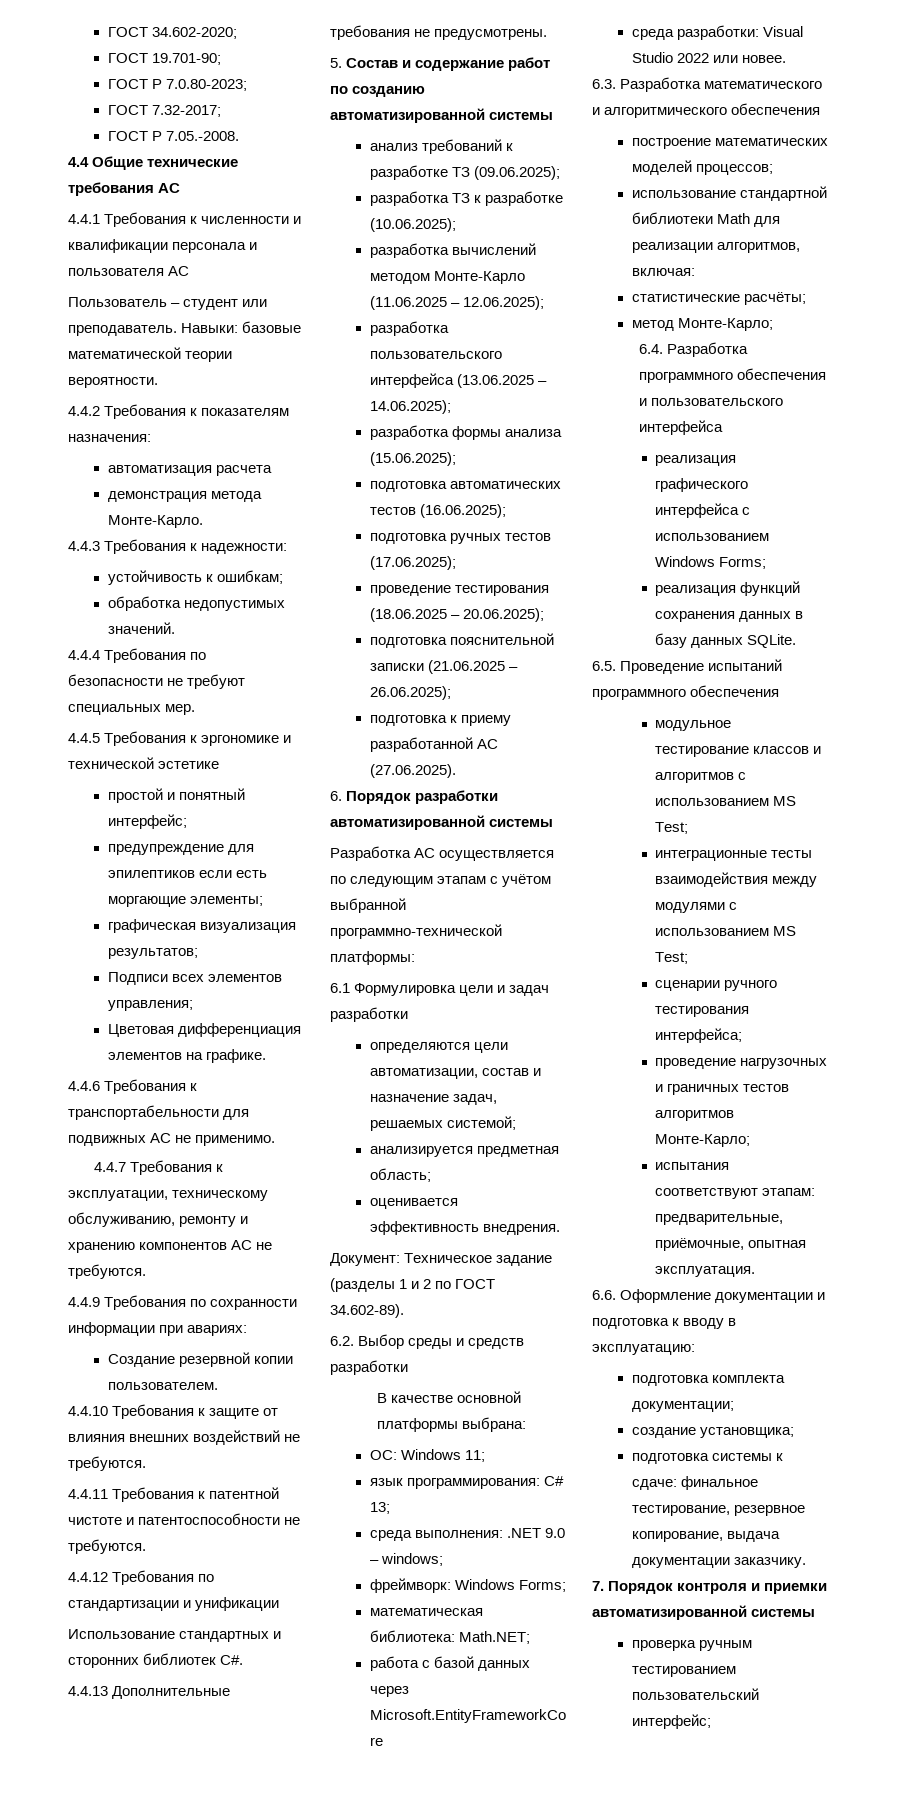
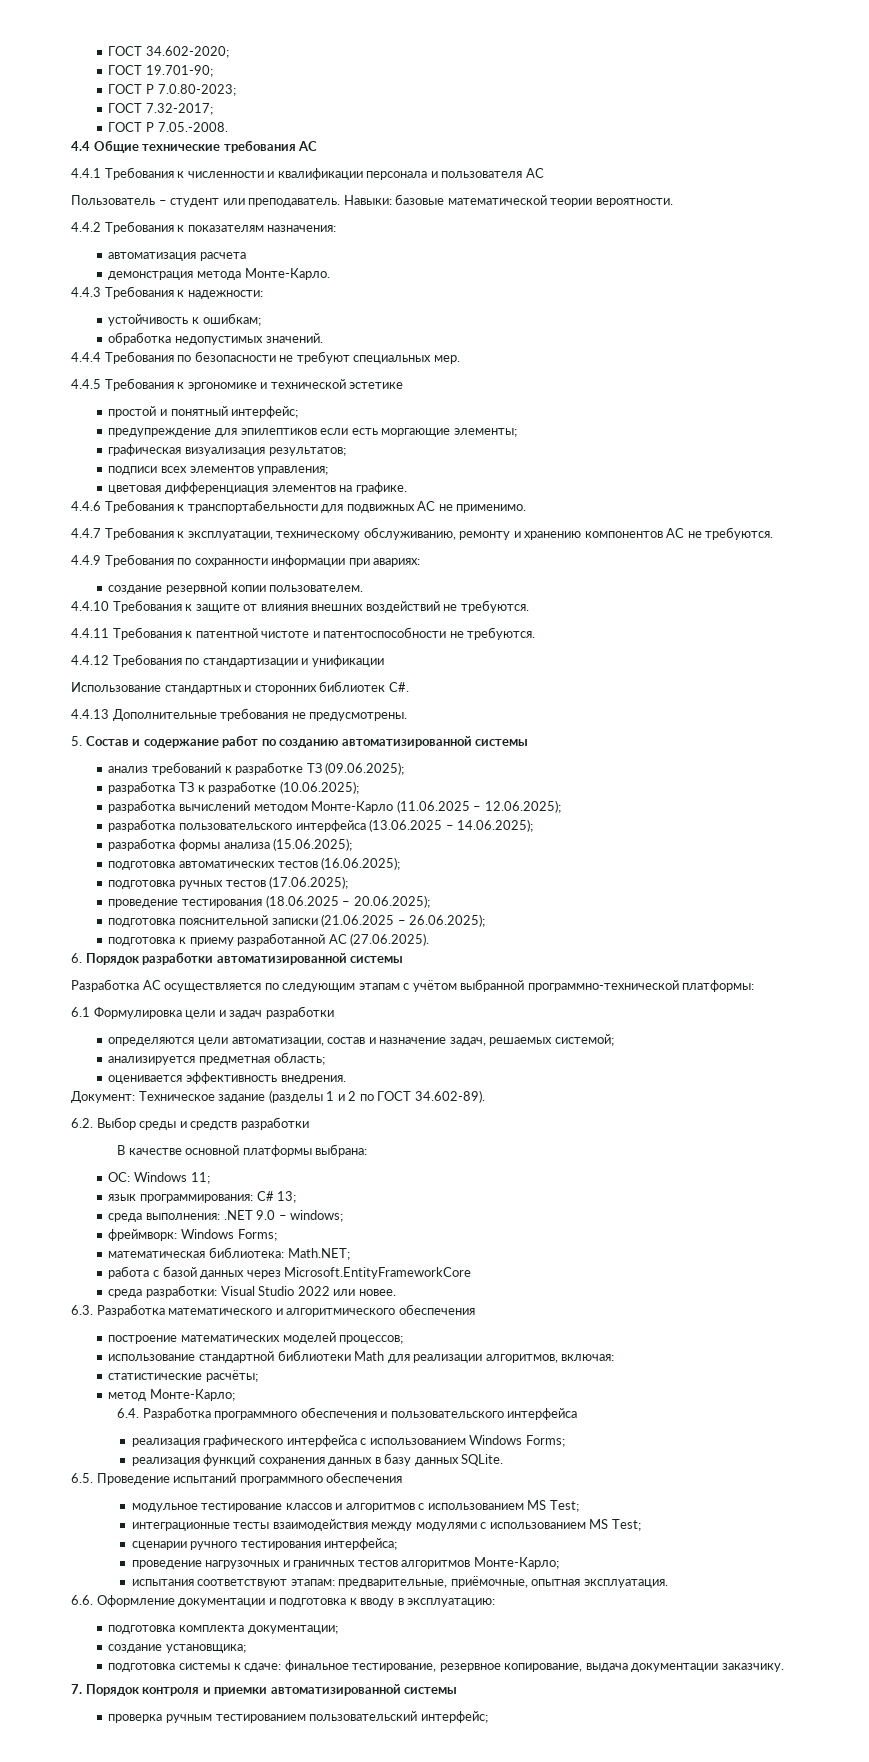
- Подписи всех элементов управления;
+ подписи всех элементов управления;
- Цветовая дифференциация элементов на графике.
+ цветовая дифференциация элементов на графике.
- Создание резервной копии пользователем.
+ создание резервной копии пользователем.

